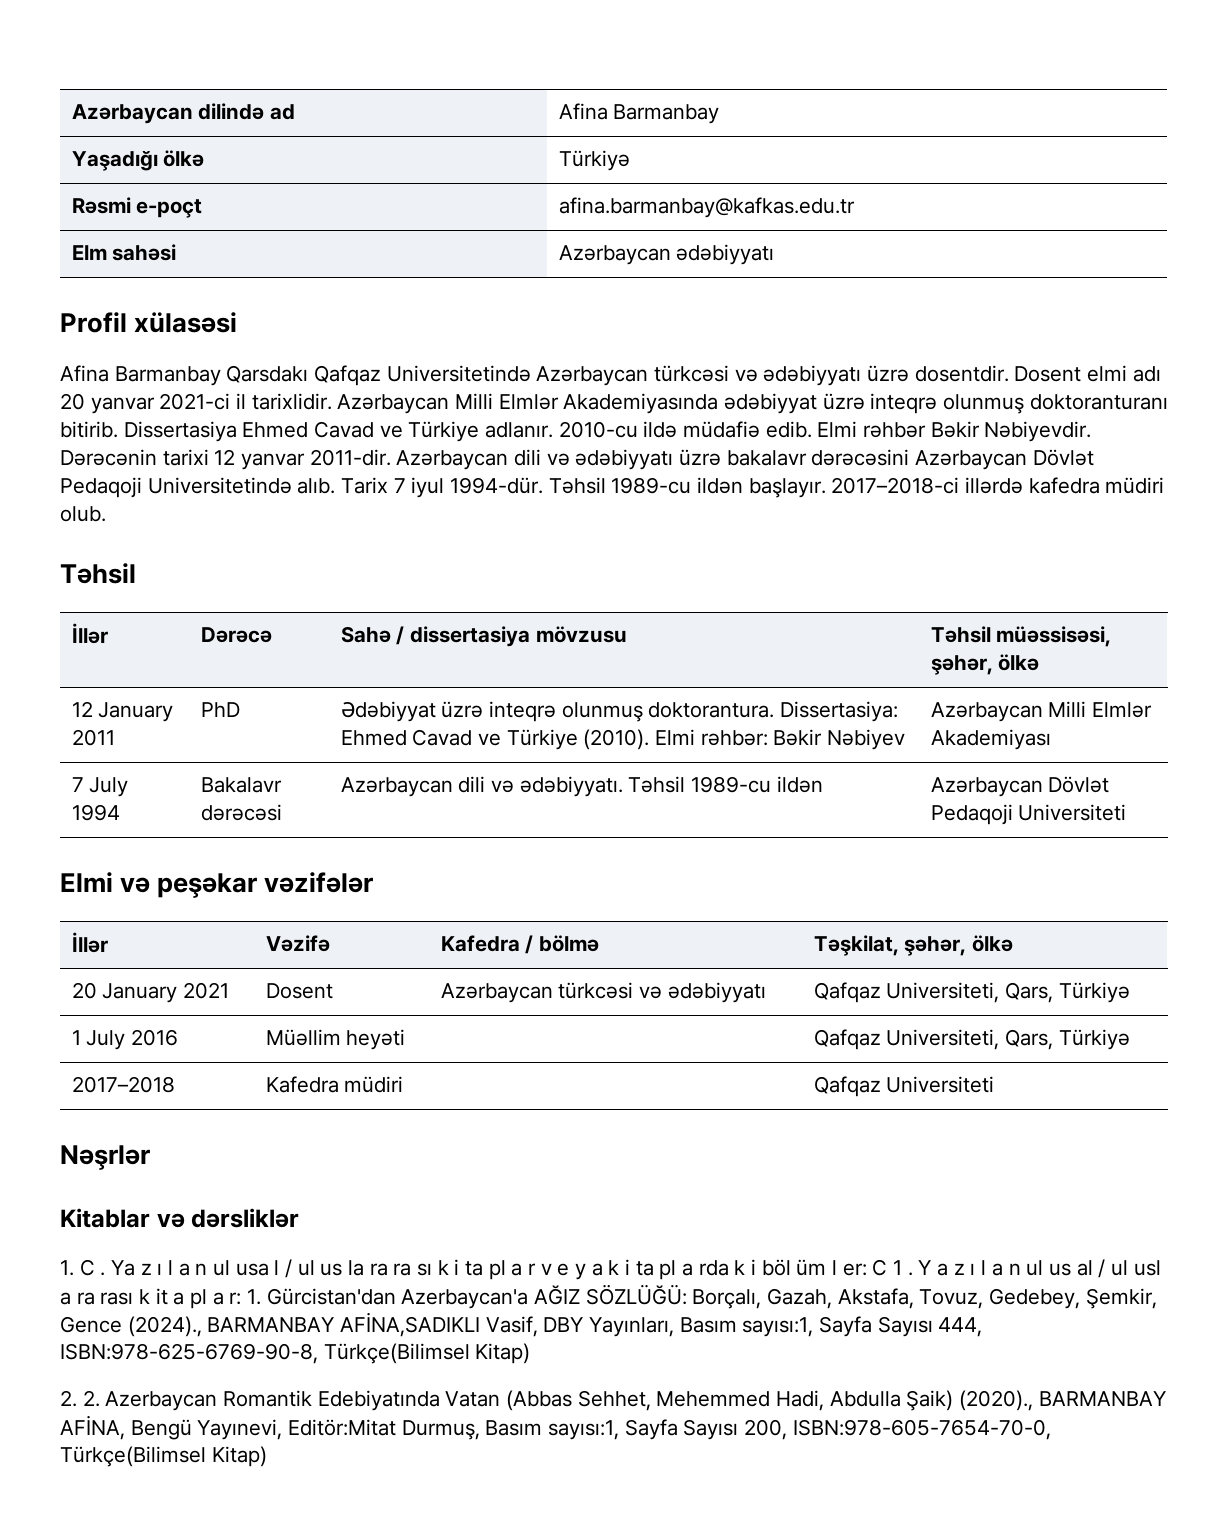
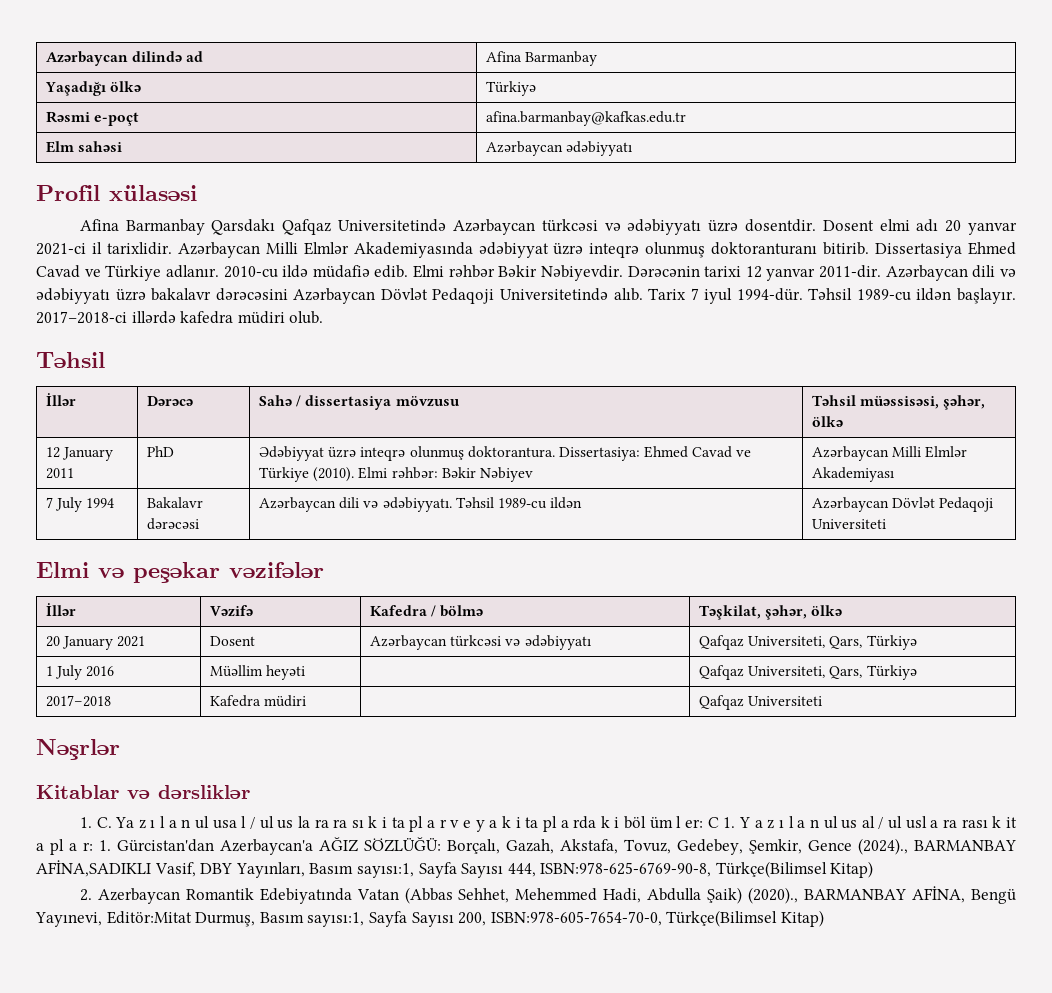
- 1. C . Ya z ı l a n ul usa l / ul us la ra ra sı k i ta pl a r v e y a k i ta pl a rda k i böl üm l er:
+ 1. C. Ya z ı l a n ul usa l / ul us la ra ra sı k i ta pl a r v e y a k i ta pl a rda k i böl üm l er:
- C 1 . Y a z ı l a n ul us al / ul usl a ra rası k it a pl a r:
+ C 1. Y a z ı l a n ul us al / ul usl a ra rası k it a pl a r:
- 2. 2. Azerbaycan Romantik Edebiyatında Vatan (Abbas Sehhet, Mehemmed Hadi, Abdulla Şaik) (2020)., BARMANBAY AFİNA, Bengü Yayınevi, Editör:Mitat Durmuş, Basım sayısı:1, Sayfa Sayısı 200, ISBN:978-605-7654-70-0, Türkçe(Bilimsel Kitap)
+ 2. Azerbaycan Romantik Edebiyatında Vatan (Abbas Sehhet, Mehemmed Hadi, Abdulla Şaik) (2020)., BARMANBAY AFİNA, Bengü Yayınevi, Editör:Mitat Durmuş, Basım sayısı:1, Sayfa Sayısı 200, ISBN:978-605-7654-70-0, Türkçe(Bilimsel Kitap)

